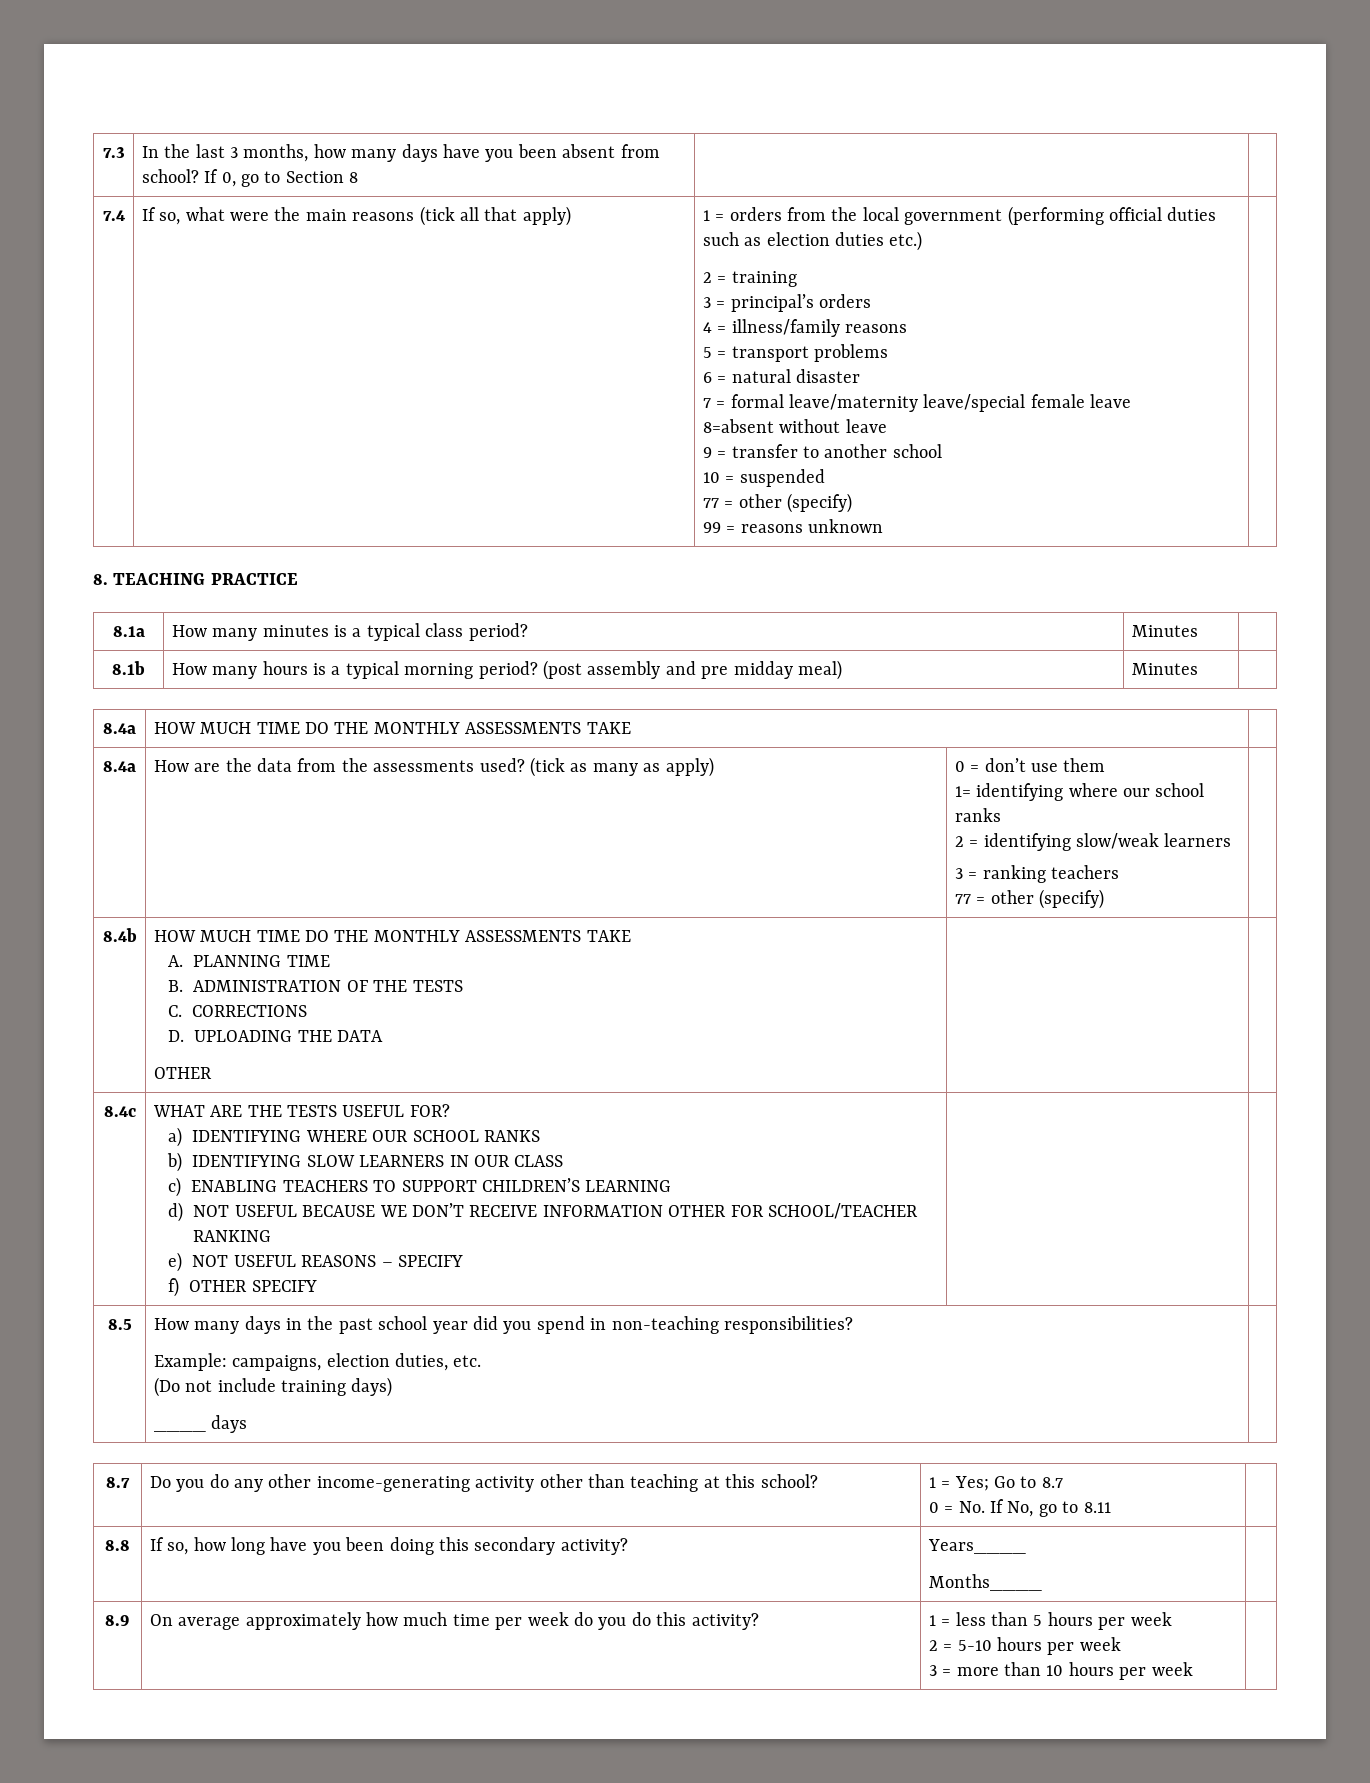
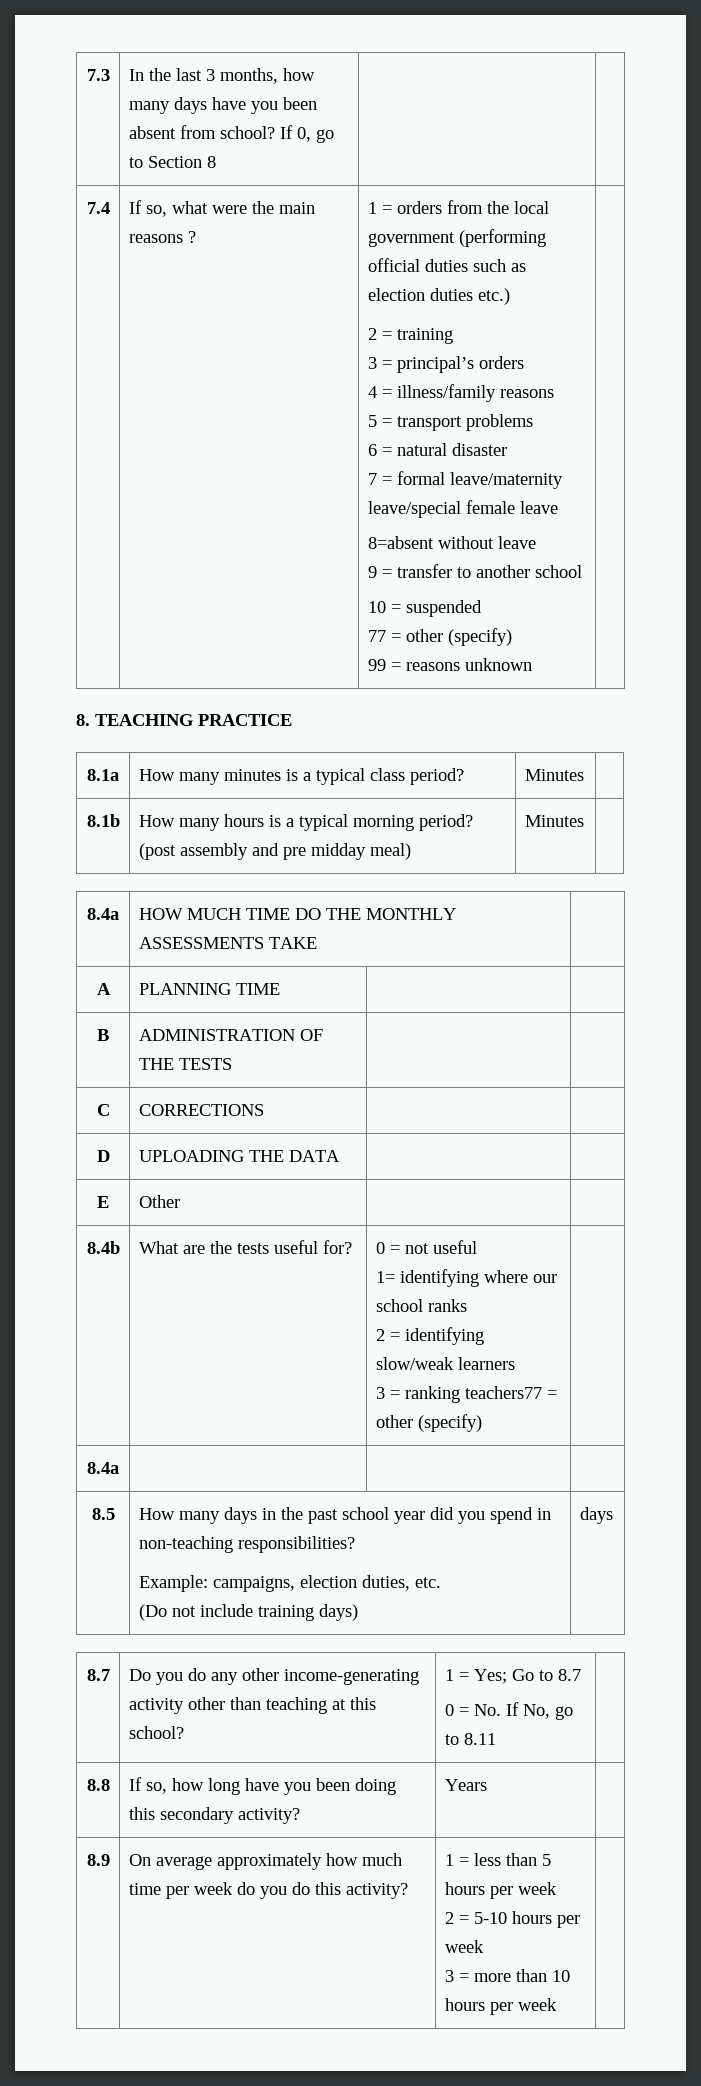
- If so, what were the main reasons (tick all that apply)
+ If so, what were the main reasons ?
- 8.4a | How are the data from the assessments used? (tick as many as apply) | 0 = don’t use them
+ A | PLANNING TIME | |
+ B | ADMINISTRATION OF THE TESTS | |
+ C | CORRECTIONS | |
+ D | UPLOADING THE DATA | |
+ E | Other | |
+ 8.4b | What are the tests useful for? | 0 = not useful
  1= identifying where our school ranks
  2 = identifying slow/weak learners
- 3 = ranking teachers
- 77 = other (specify) |
+ 3 = ranking teachers77 = other (specify) |
- 8.4b | HOW MUCH TIME DO THE MONTHLY ASSESSMENTS TAKE
- A. PLANNING TIME
- B. ADMINISTRATION OF THE TESTS
- C. CORRECTIONS
- D. UPLOADING THE DATA
- OTHER | |
- 8.4c | WHAT ARE THE TESTS USEFUL FOR?
- a) IDENTIFYING WHERE OUR SCHOOL RANKS
- b) IDENTIFYING SLOW LEARNERS IN OUR CLASS
- c) ENABLING TEACHERS TO SUPPORT CHILDREN’S LEARNING
- d) NOT USEFUL BECAUSE WE DON’T RECEIVE INFORMATION OTHER FOR SCHOOL/TEACHER RANKING
- e) NOT USEFUL REASONS – SPECIFY
- f) OTHER SPECIFY
+ 8.4a | | |
  8.5 | How many days in the past school year did you spend in non-teaching responsibilities?
  Example: campaigns, election duties, etc.
- (Do not include training days)
- ____ days |
+ (Do not include training days) | days
- 8.8 | If so, how long have you been doing this secondary activity? | Years____
- Months____ |
+ 8.8 | If so, how long have you been doing this secondary activity? | Years |

